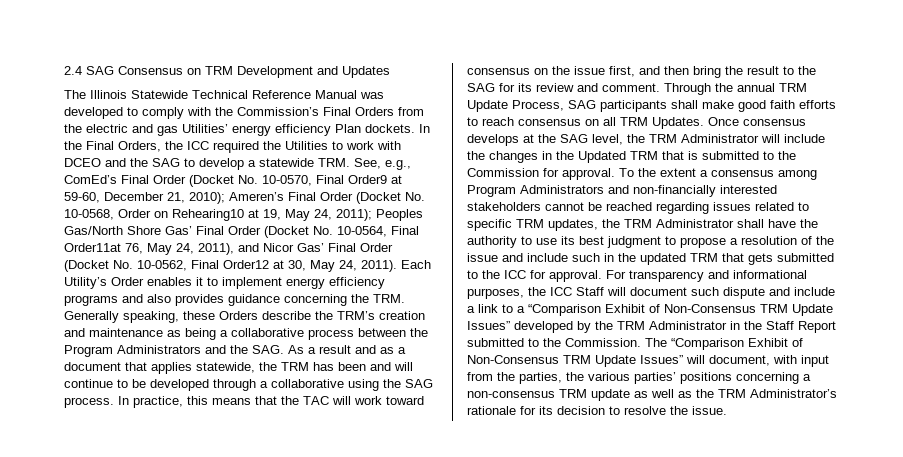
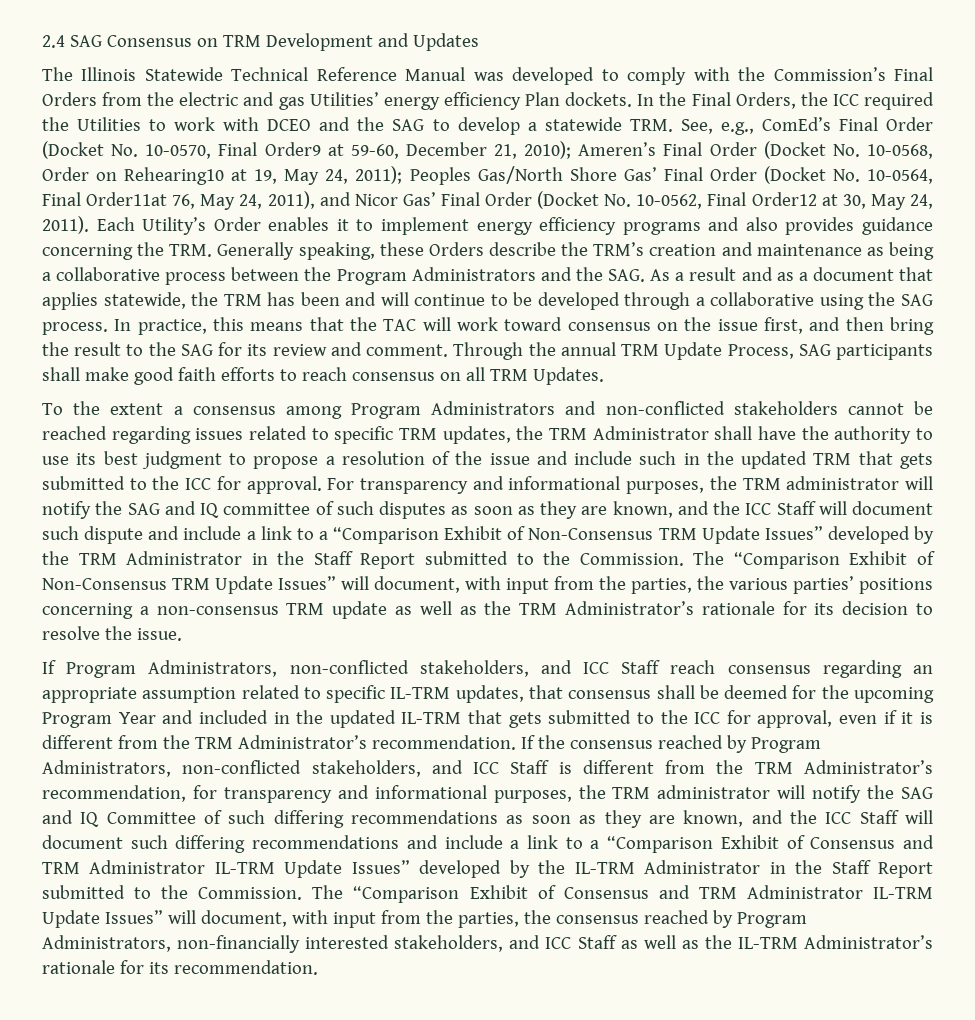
- Through the annual TRM Update Process, SAG participants shall make good faith efforts to reach consensus on all TRM Updates. Once consensus develops at the SAG level, the TRM Administrator will include the changes in the Updated TRM that is submitted to the Commission for approval. To the extent a consensus among Program Administrators and non-financially interested stakeholders cannot be reached regarding issues related to specific TRM updates, the TRM Administrator shall have the authority to use its best judgment to propose a resolution of the issue and include such in the updated TRM that gets submitted to the ICC for approval.
+ Through the annual TRM Update Process, SAG participants shall make good faith efforts to reach consensus on all TRM Updates.
+ To the extent a consensus among Program Administrators and non-conflicted stakeholders cannot be reached regarding issues related to specific TRM updates, the TRM Administrator shall have the authority to use its best judgment to propose a resolution of the issue and include such in the updated TRM that gets submitted to the ICC for approval.
- For transparency and informational purposes, the ICC Staff will document such dispute and include a link to a “Comparison Exhibit of Non-Consensus TRM Update Issues” developed by the TRM Administrator in the Staff Report submitted to the Commission.
+ For transparency and informational purposes, the TRM administrator will notify the SAG and IQ committee of such disputes as soon as they are known, and the ICC Staff will document such dispute and include a link to a “Comparison Exhibit of Non-Consensus TRM Update Issues” developed by the TRM Administrator in the Staff Report submitted to the Commission.
+ If Program Administrators, non-conflicted stakeholders, and ICC Staff reach consensus regarding an appropriate assumption related to specific IL-TRM updates, that consensus shall be deemed for the upcoming Program Year and included in the updated IL-TRM that gets submitted to the ICC for approval, even if it is different from the TRM Administrator’s recommendation. If the consensus reached by Program Administrators, non-conflicted stakeholders, and ICC Staff is different from the TRM Administrator’s recommendation, for transparency and informational purposes, the TRM administrator will notify the SAG and IQ Committee of such differing recommendations as soon as they are known, and the ICC Staff will document such differing recommendations and include a link to a “Comparison Exhibit of Consensus and TRM Administrator IL-TRM Update Issues” developed by the IL-TRM Administrator in the Staff Report submitted to the Commission. The “Comparison Exhibit of Consensus and TRM Administrator IL-TRM Update Issues” will document, with input from the parties, the consensus reached by Program Administrators, non-financially interested stakeholders, and ICC Staff as well as the IL-TRM Administrator’s rationale for its recommendation.

